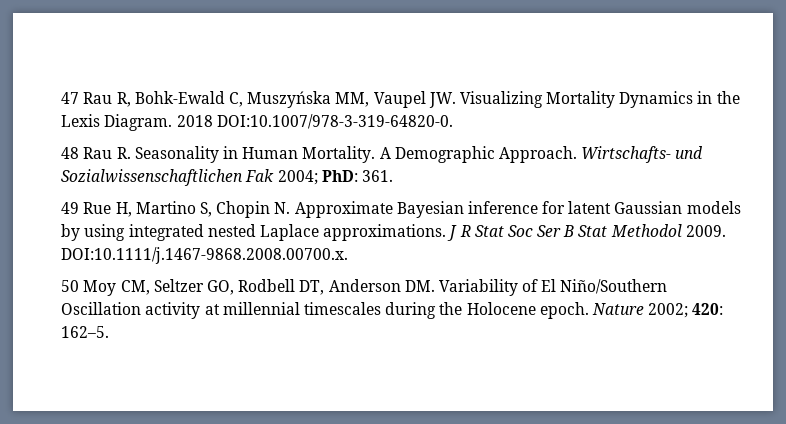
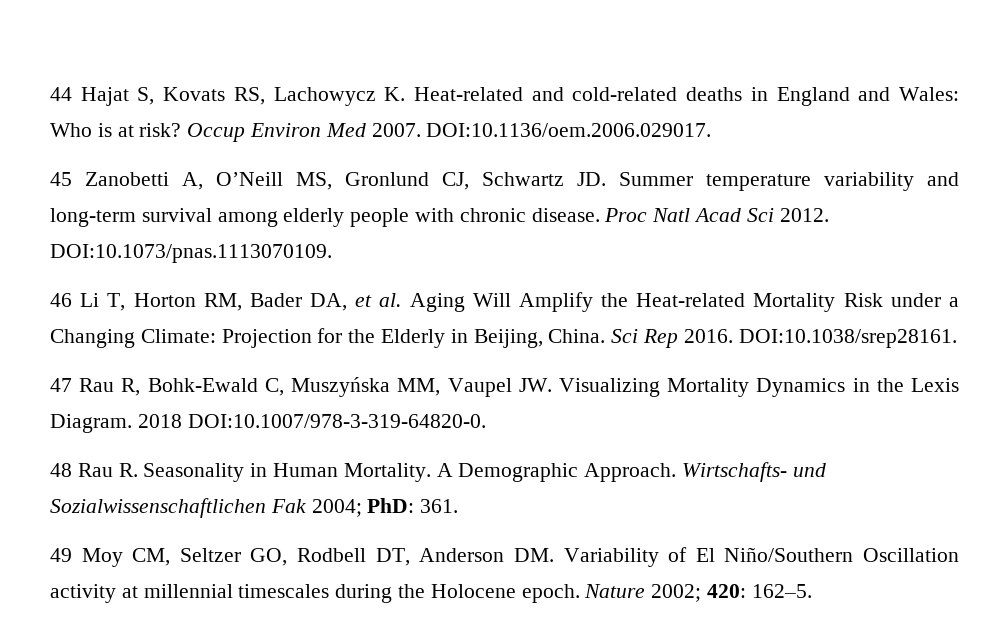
+ 44 Hajat S, Kovats RS, Lachowycz K. Heat-related and cold-related deaths in England and Wales: Who is at risk? Occup Environ Med 2007. DOI:10.1136/oem.2006.029017.
+ 45 Zanobetti A, O’Neill MS, Gronlund CJ, Schwartz JD. Summer temperature variability and long-term survival among elderly people with chronic disease. Proc Natl Acad Sci 2012. DOI:10.1073/pnas.1113070109.
+ 46 Li T, Horton RM, Bader DA, et al. Aging Will Amplify the Heat-related Mortality Risk under a Changing Climate: Projection for the Elderly in Beijing, China. Sci Rep 2016. DOI:10.1038/srep28161.
- 49 Rue H, Martino S, Chopin N. Approximate Bayesian inference for latent Gaussian models by using integrated nested Laplace approximations. J R Stat Soc Ser B Stat Methodol 2009. DOI:10.1111/j.1467-9868.2008.00700.x.
- 50 Moy CM, Seltzer GO, Rodbell DT, Anderson DM. Variability of El Niño/Southern Oscillation activity at millennial timescales during the Holocene epoch.
+ 49 Moy CM, Seltzer GO, Rodbell DT, Anderson DM. Variability of El Niño/Southern Oscillation activity at millennial timescales during the Holocene epoch.

